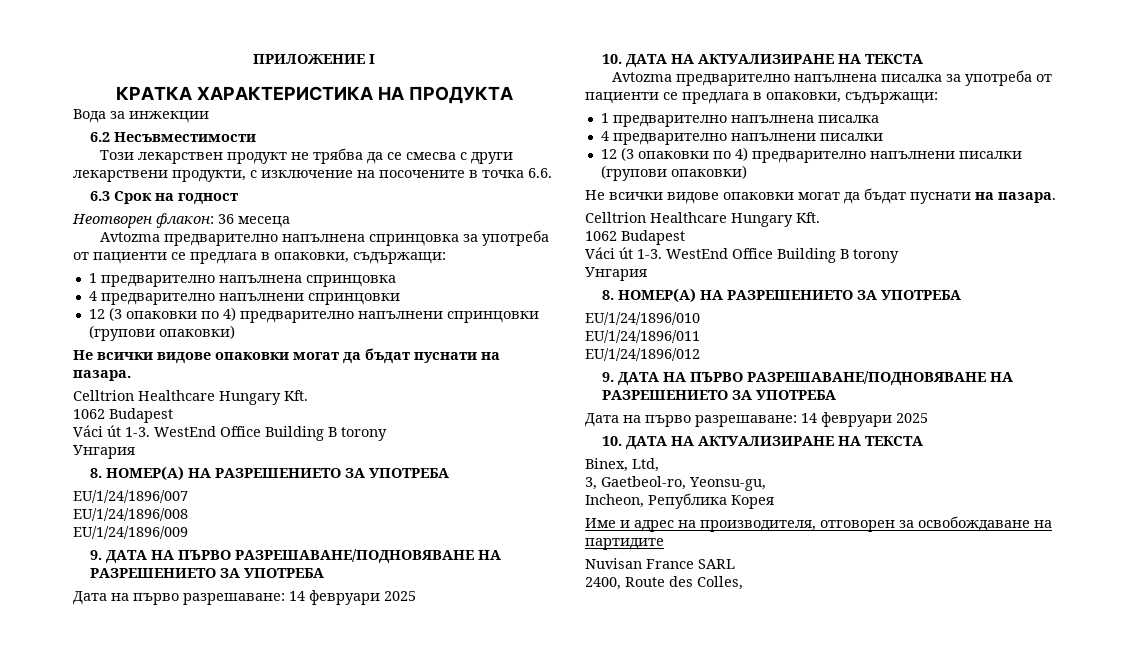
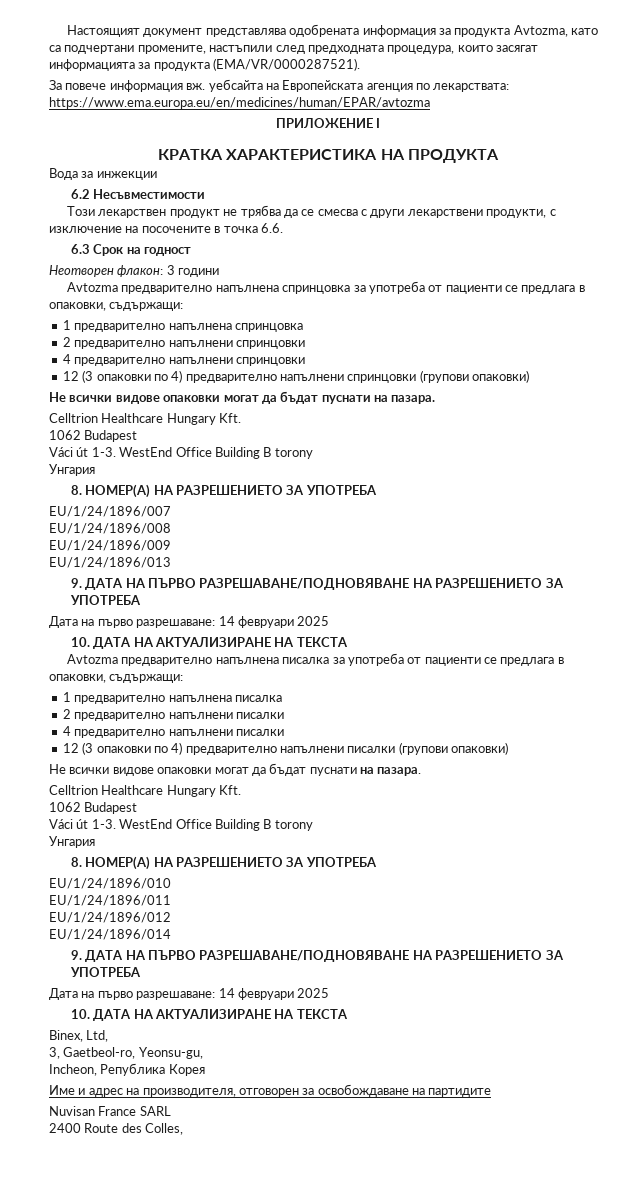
+ Настоящият документ представлява одобрената информация за продукта Avtozma, като са подчертани промените, настъпили след предходната процедура, които засягат информацията за продукта (EMA/VR/0000287521).
+ За повече информация вж. уебсайта на Европейската агенция по лекарствата: https://www.ema.europa.eu/en/medicines/human/EPAR/avtozma
- Неотворен флакон: 36 месеца
+ Неотворен флакон: 3 години
+ 2 предварително напълнени спринцовки
+ EU/1/24/1896/013
+ 2 предварително напълнени писалки
+ EU/1/24/1896/014
- 2400, Route des Colles,
+ 2400 Route des Colles,

